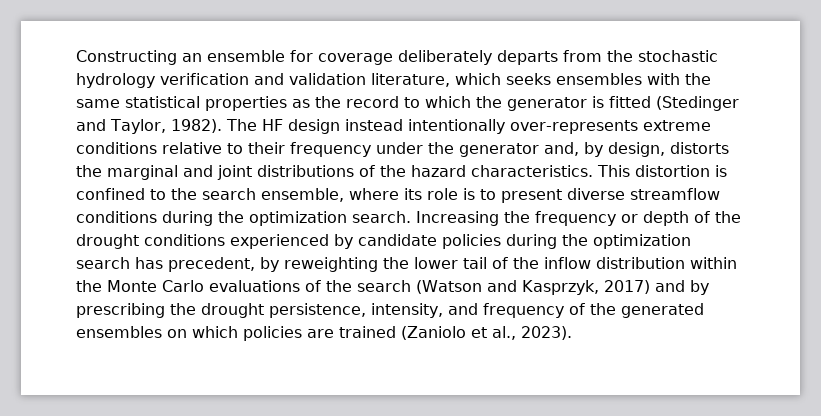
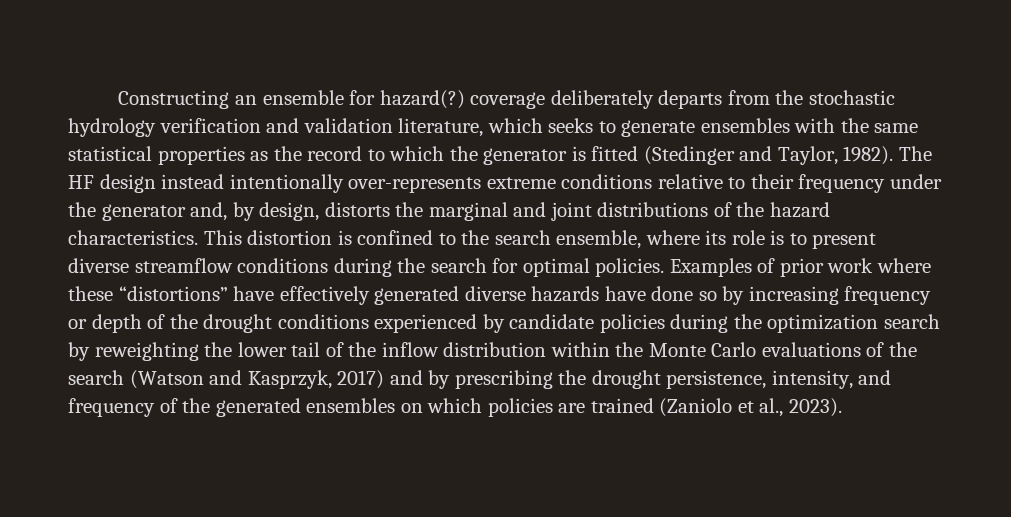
- Constructing an ensemble for coverage deliberately departs from the stochastic hydrology verification and validation literature, which seeks ensembles with the same statistical properties as the record to which the generator is fitted (Stedinger and Taylor, 1982).
+ Constructing an ensemble for hazard(?) coverage deliberately departs from the stochastic hydrology verification and validation literature, which seeks to generate ensembles with the same statistical properties as the record to which the generator is fitted (Stedinger and Taylor, 1982).
- This distortion is confined to the search ensemble, where its role is to present diverse streamflow conditions during the optimization search. Increasing the frequency or depth of the drought conditions experienced by candidate policies during the optimization search has precedent, by reweighting the lower tail of the inflow distribution within the Monte Carlo evaluations of the search (Watson and Kasprzyk, 2017) and by prescribing the drought persistence, intensity, and frequency of the generated ensembles on which policies are trained (Zaniolo et al., 2023).
+ This distortion is confined to the search ensemble, where its role is to present diverse streamflow conditions during the search for optimal policies. Examples of prior work where these “distortions” have effectively generated diverse hazards have done so by increasing frequency or depth of the drought conditions experienced by candidate policies during the optimization search by reweighting the lower tail of the inflow distribution within the Monte Carlo evaluations of the search (Watson and Kasprzyk, 2017) and by prescribing the drought persistence, intensity, and frequency of the generated ensembles on which policies are trained (Zaniolo et al., 2023).

